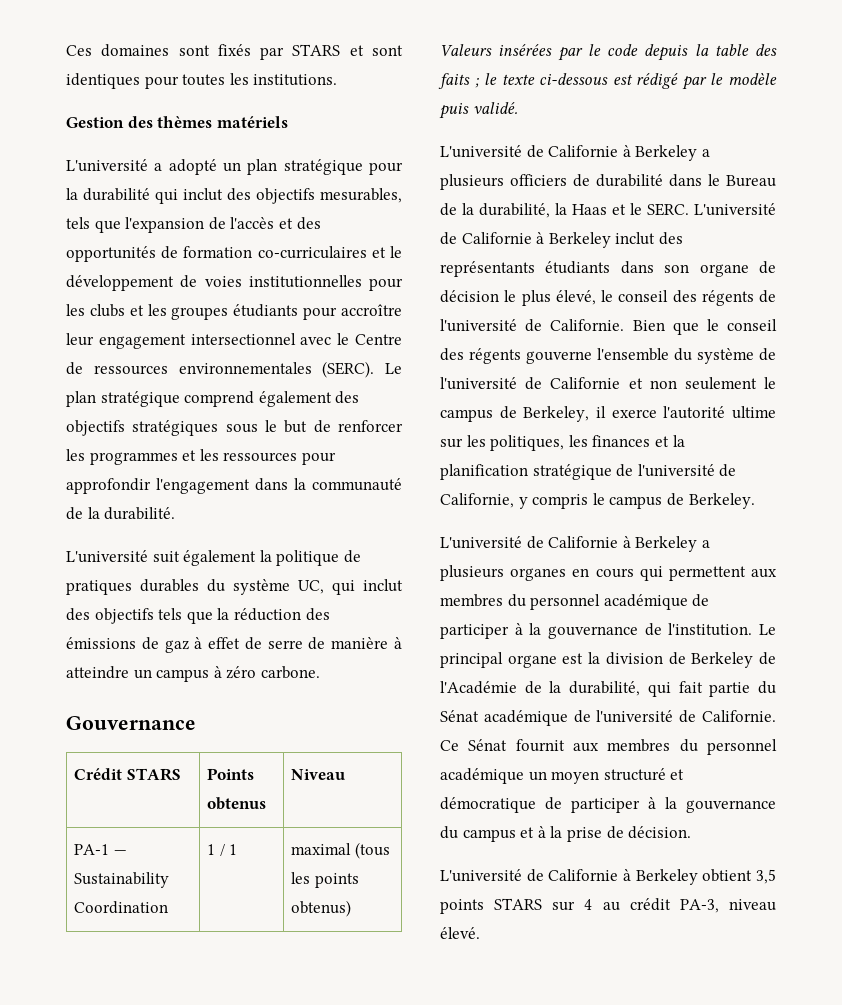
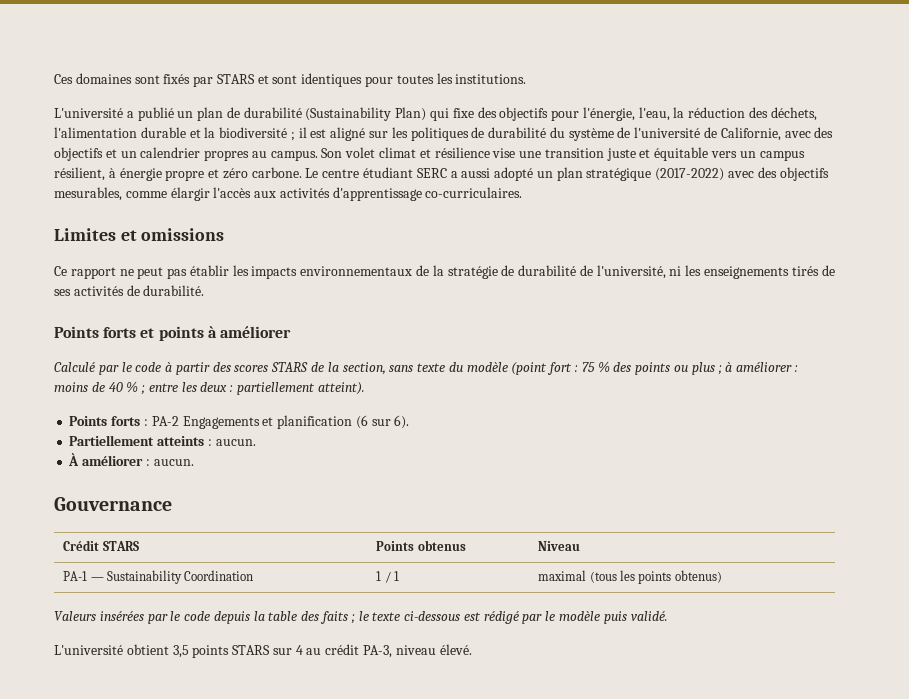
- Gestion des thèmes matériels
- L'université a adopté un plan stratégique pour la durabilité qui inclut des objectifs mesurables, tels que l'expansion de l'accès et des opportunités de formation co-curriculaires et le développement de voies institutionnelles pour les clubs et les groupes étudiants pour accroître leur engagement intersectionnel avec le Centre de ressources environnementales (SERC). Le plan stratégique comprend également des objectifs stratégiques sous le but de renforcer les programmes et les ressources pour approfondir l'engagement dans la communauté de la durabilité.
- L'université suit également la politique de pratiques durables du système UC, qui inclut des objectifs tels que la réduction des émissions de gaz à effet de serre de manière à atteindre un campus à zéro carbone.
+ L'université a publié un plan de durabilité (Sustainability Plan) qui fixe des objectifs pour l'énergie, l'eau, la réduction des déchets, l'alimentation durable et la biodiversité ; il est aligné sur les politiques de durabilité du système de l'université de Californie, avec des objectifs et un calendrier propres au campus. Son volet climat et résilience vise une transition juste et équitable vers un campus résilient, à énergie propre et zéro carbone. Le centre étudiant SERC a aussi adopté un plan stratégique (2017-2022) avec des objectifs mesurables, comme élargir l'accès aux activités d'apprentissage co-curriculaires.
+ Limites et omissions
+ Ce rapport ne peut pas établir les impacts environnementaux de la stratégie de durabilité de l'université, ni les enseignements tirés de ses activités de durabilité.
+ Points forts et points à améliorer
+ Calculé par le code à partir des scores STARS de la section, sans texte du modèle (point fort : 75 % des points ou plus ; à améliorer : moins de 40 % ; entre les deux : partiellement atteint).
+ Points forts : PA-2 Engagements et planification (6 sur 6).
+ Partiellement atteints : aucun.
+ À améliorer : aucun.
- L'université de Californie à Berkeley a plusieurs officiers de durabilité dans le Bureau de la durabilité, la Haas et le SERC. L'université de Californie à Berkeley inclut des représentants étudiants dans son organe de décision le plus élevé, le conseil des régents de l'université de Californie. Bien que le conseil des régents gouverne l'ensemble du système de l'université de Californie et non seulement le campus de Berkeley, il exerce l'autorité ultime sur les politiques, les finances et la planification stratégique de l'université de Californie, y compris le campus de Berkeley.
- L'université de Californie à Berkeley a plusieurs organes en cours qui permettent aux membres du personnel académique de participer à la gouvernance de l'institution. Le principal organe est la division de Berkeley de l'Académie de la durabilité, qui fait partie du Sénat académique de l'université de Californie. Ce Sénat fournit aux membres du personnel académique un moyen structuré et démocratique de participer à la gouvernance du campus et à la prise de décision.
- L'université de Californie à Berkeley obtient 3,5 points STARS sur 4 au crédit PA-3, niveau élevé.
+ L'université obtient 3,5 points STARS sur 4 au crédit PA-3, niveau élevé.

